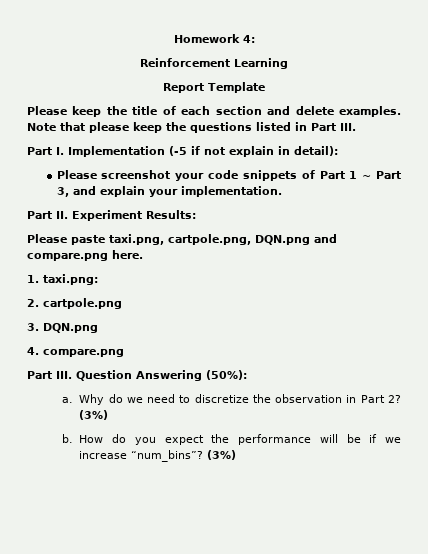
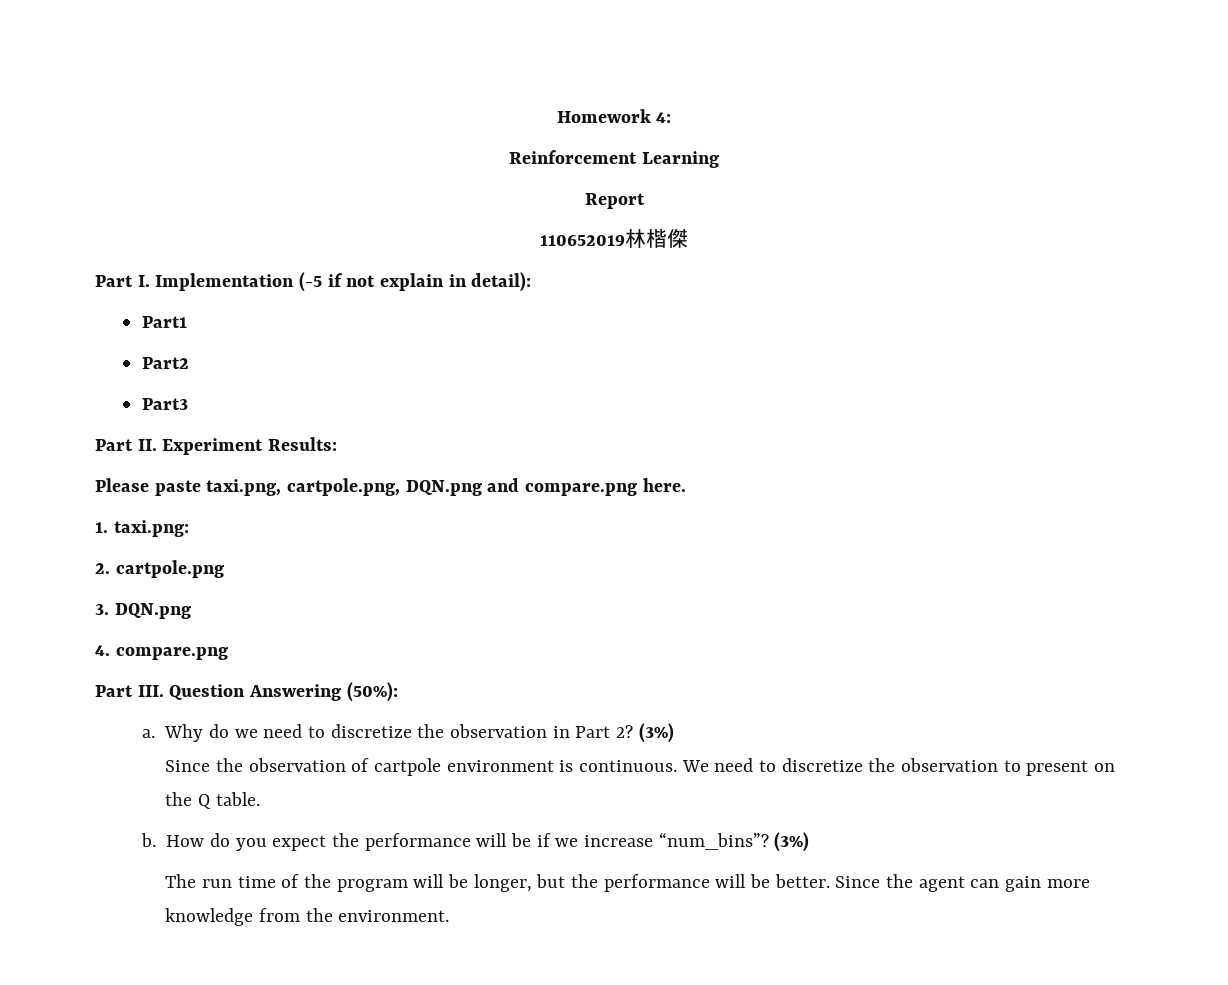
- Report Template
- Please keep the title of each section and delete examples. Note that please keep the questions listed in Part III.
+ Report
+ 110652019林楷傑
- Please screenshot your code snippets of Part 1 ~ Part 3, and explain your implementation.
+ Part1
+ Part2
+ Part3
+ Since the observation of cartpole environment is continuous. We need to discretize the observation to present on the Q table.
+ The run time of the program will be longer, but the performance will be better. Since the agent can gain more knowledge from the environment.

